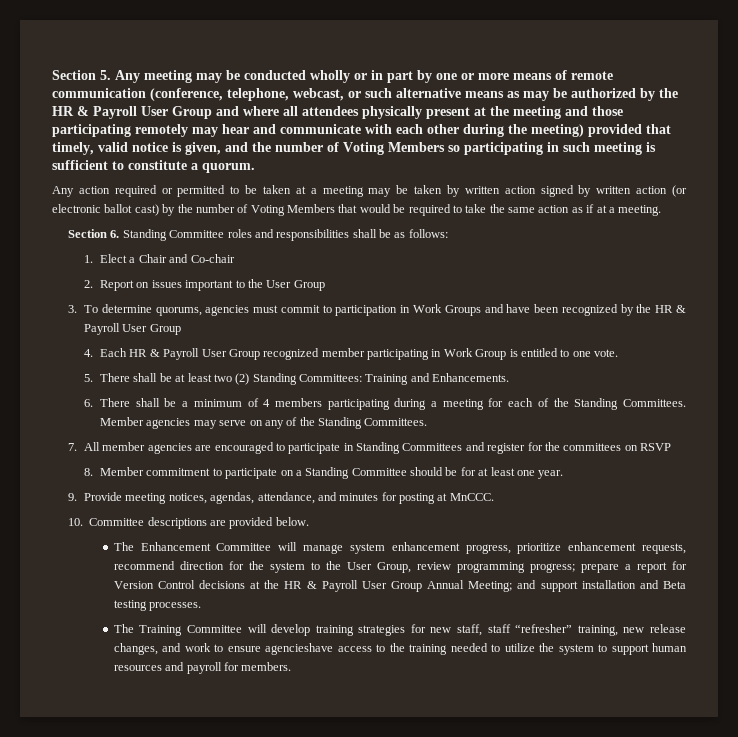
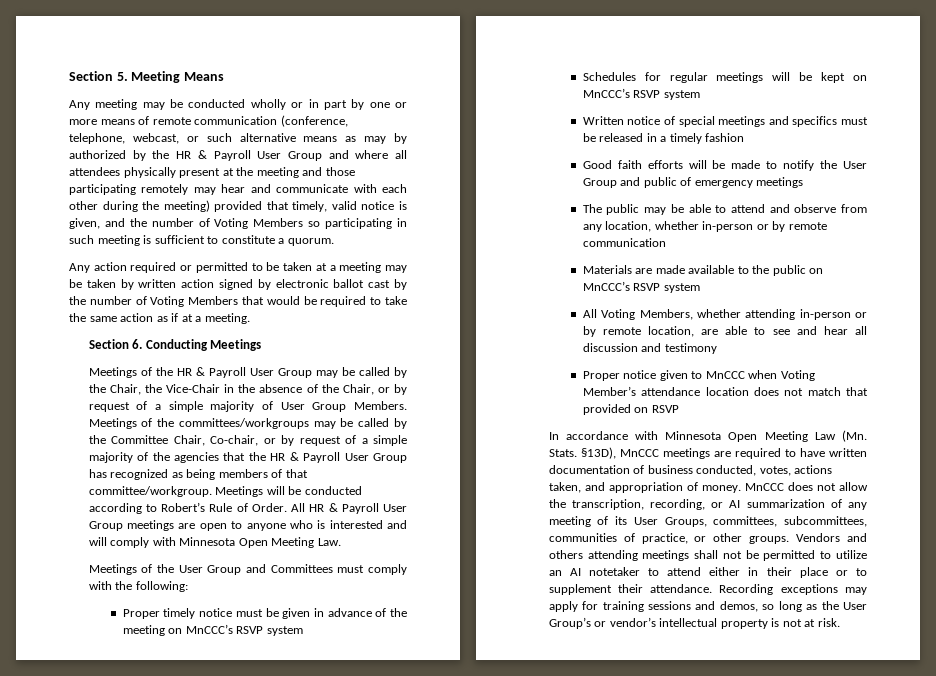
- Section 5. Any meeting may be conducted wholly or in part by one or more means of remote communication (conference, telephone, webcast, or such alternative means as may be authorized by the HR & Payroll User Group and where all attendees physically present at the meeting and those participating remotely may hear and communicate with each other during the meeting) provided that timely, valid notice is given, and the number of Voting Members so participating in such meeting is sufficient to constitute a quorum.
+ Section 5. Meeting Means
+ Any meeting may be conducted wholly or in part by one or more means of remote communication (conference, telephone, webcast, or such alternative means as may by authorized by the HR & Payroll User Group and where all attendees physically present at the meeting and those participating remotely may hear and communicate with each other during the meeting) provided that timely, valid notice is given, and the number of Voting Members so participating in such meeting is sufficient to constitute a quorum.
- Any action required or permitted to be taken at a meeting may be taken by written action signed by written action (or electronic ballot cast) by the number of Voting Members that would be required to take the same action as if at a meeting.
+ Any action required or permitted to be taken at a meeting may be taken by written action signed by electronic ballot cast by the number of Voting Members that would be required to take the same action as if at a meeting.
- Section 6. Standing Committee roles and responsibilities shall be as follows:
- 1. Elect a Chair and Co-chair
- 2. Report on issues important to the User Group
- 3. To determine quorums, agencies must commit to participation in Work Groups and have been recognized by the HR & Payroll User Group
- 4. Each HR & Payroll User Group recognized member participating in Work Group is entitled to one vote.
- 5. There shall be at least two (2) Standing Committees: Training and Enhancements.
- 6. There shall be a minimum of 4 members participating during a meeting for each of the Standing Committees. Member agencies may serve on any of the Standing Committees.
- 7. All member agencies are encouraged to participate in Standing Committees and register for the committees on RSVP
- 8. Member commitment to participate on a Standing Committee should be for at least one year.
- 9. Provide meeting notices, agendas, attendance, and minutes for posting at MnCCC.
- 10. Committee descriptions are provided below.
- The Enhancement Committee will manage system enhancement progress, prioritize enhancement requests, recommend direction for the system to the User Group, review programming progress; prepare a report for Version Control decisions at the HR & Payroll User Group Annual Meeting; and support installation and Beta testing processes.
- The Training Committee will develop training strategies for new staff, staff “refresher” training, new release changes, and work to ensure agencieshave access to the training needed to utilize the system to support human resources and payroll for members.
+ Section 6. Conducting Meetings
+ Meetings of the HR & Payroll User Group may be called by the Chair, the Vice-Chair in the absence of the Chair, or by request of a simple majority of User Group Members. Meetings of the committees/workgroups may be called by the Committee Chair, Co-chair, or by request of a simple majority of the agencies that the HR & Payroll User Group has recognized as being members of that committee/workgroup. Meetings will be conducted according to Robert’s Rule of Order. All HR & Payroll User Group meetings are open to anyone who is interested and will comply with Minnesota Open Meeting Law.
+ Meetings of the User Group and Committees must comply with the following:
+ Proper timely notice must be given in advance of the meeting on MnCCC’s RSVP system
+ Schedules for regular meetings will be kept on MnCCC’s RSVP system
+ Written notice of special meetings and specifics must be released in a timely fashion
+ Good faith efforts will be made to notify the User Group and public of emergency meetings
+ The public may be able to attend and observe from any location, whether in-person or by remote communication
+ Materials are made available to the public on MnCCC’s RSVP system
+ All Voting Members, whether attending in-person or by remote location, are able to see and hear all discussion and testimony
+ Proper notice given to MnCCC when Voting Member’s attendance location does not match that provided on RSVP
+ In accordance with Minnesota Open Meeting Law (Mn. Stats. §13D), MnCCC meetings are required to have written documentation of business conducted, votes, actions taken, and appropriation of money. MnCCC does not allow the transcription, recording, or AI summarization of any meeting of its User Groups, committees, subcommittees, communities of practice, or other groups. Vendors and others attending meetings shall not be permitted to utilize an AI notetaker to attend either in their place or to supplement their attendance. Recording exceptions may apply for training sessions and demos, so long as the User Group’s or vendor’s intellectual property is not at risk.

